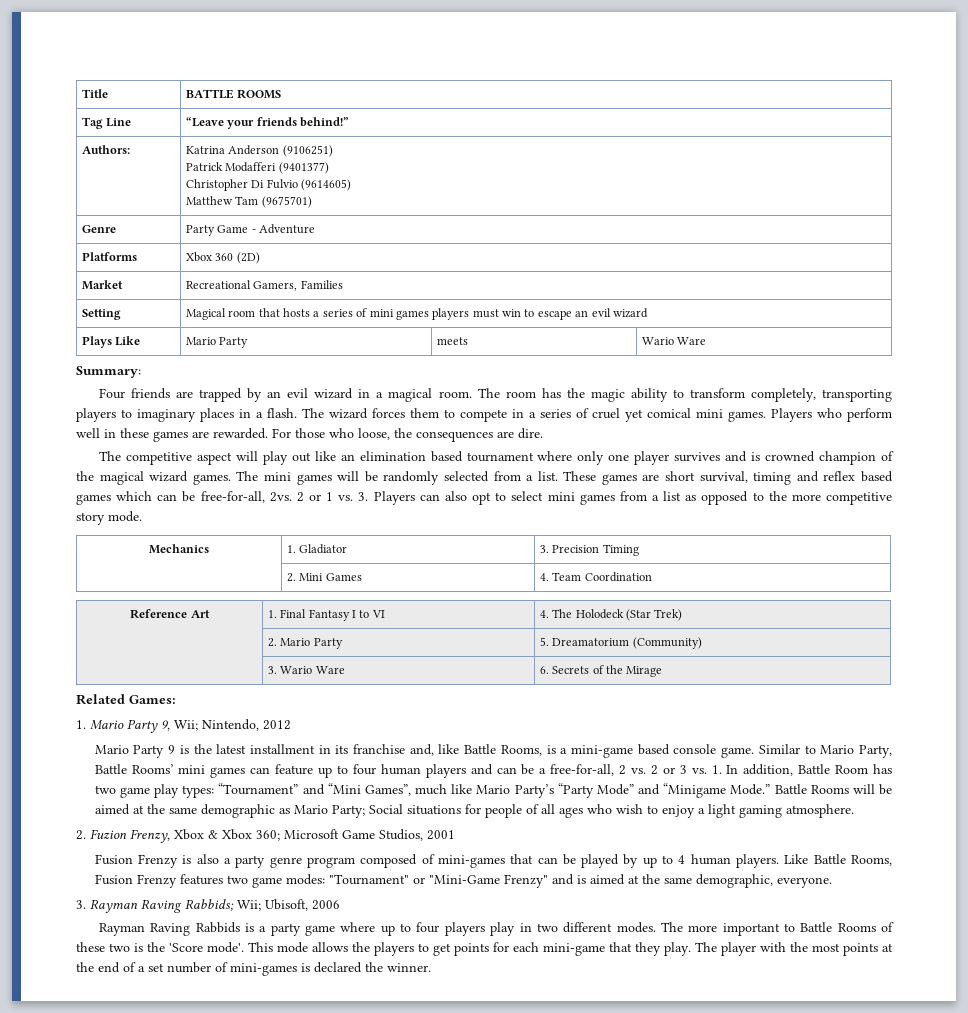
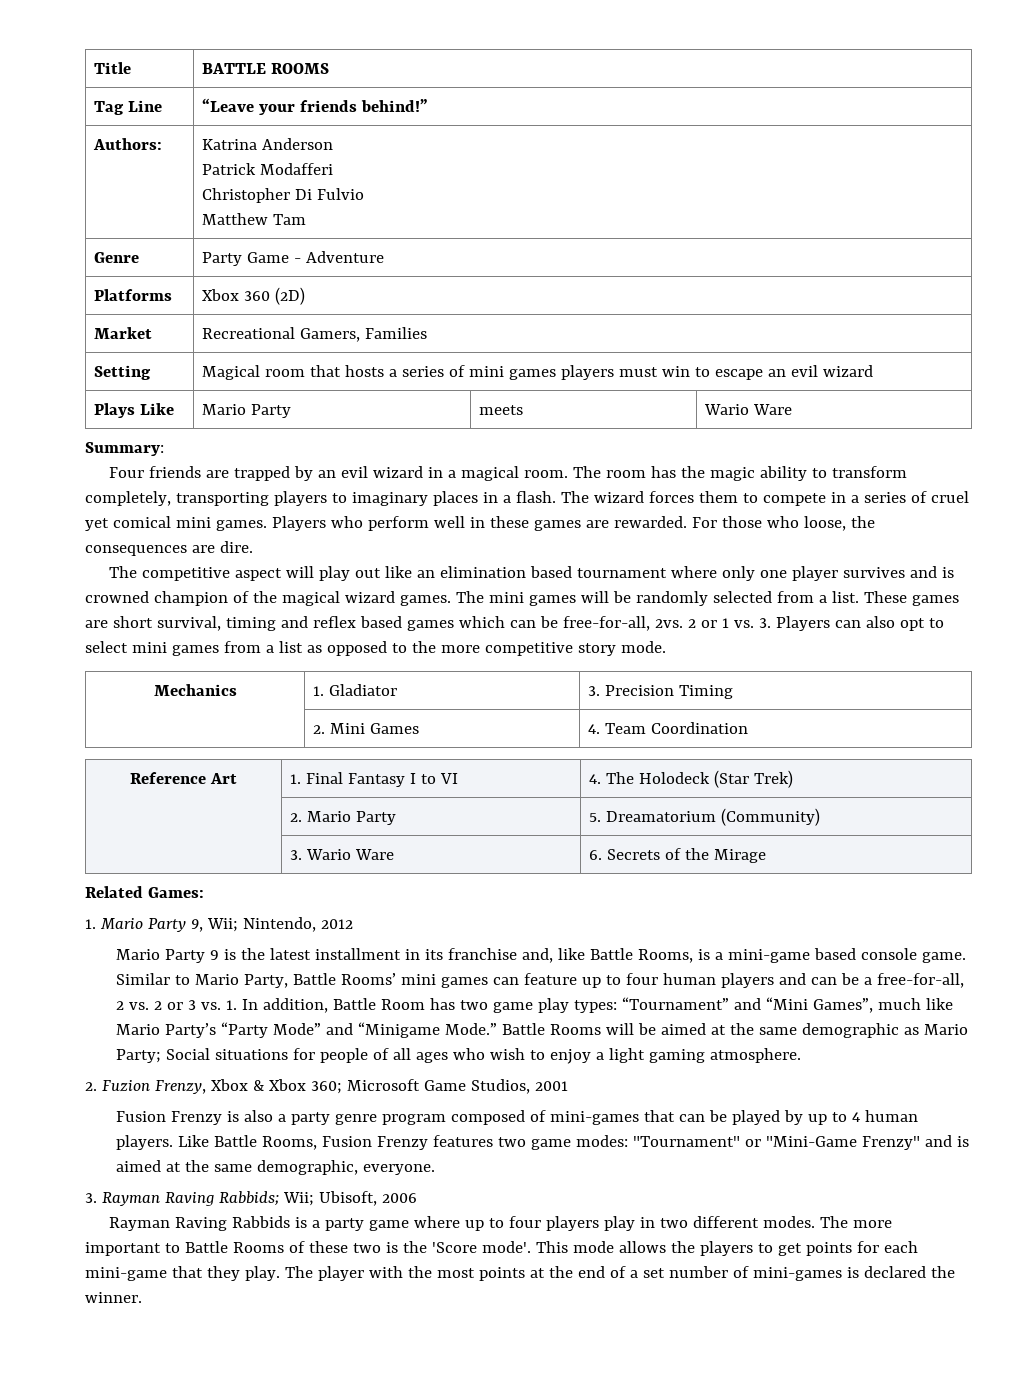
- Authors: | Katrina Anderson (9106251)
- Patrick Modafferi (9401377)
- Christopher Di Fulvio (9614605)
- Matthew Tam (9675701)
+ Authors: | Katrina Anderson
+ Patrick Modafferi
+ Christopher Di Fulvio
+ Matthew Tam

